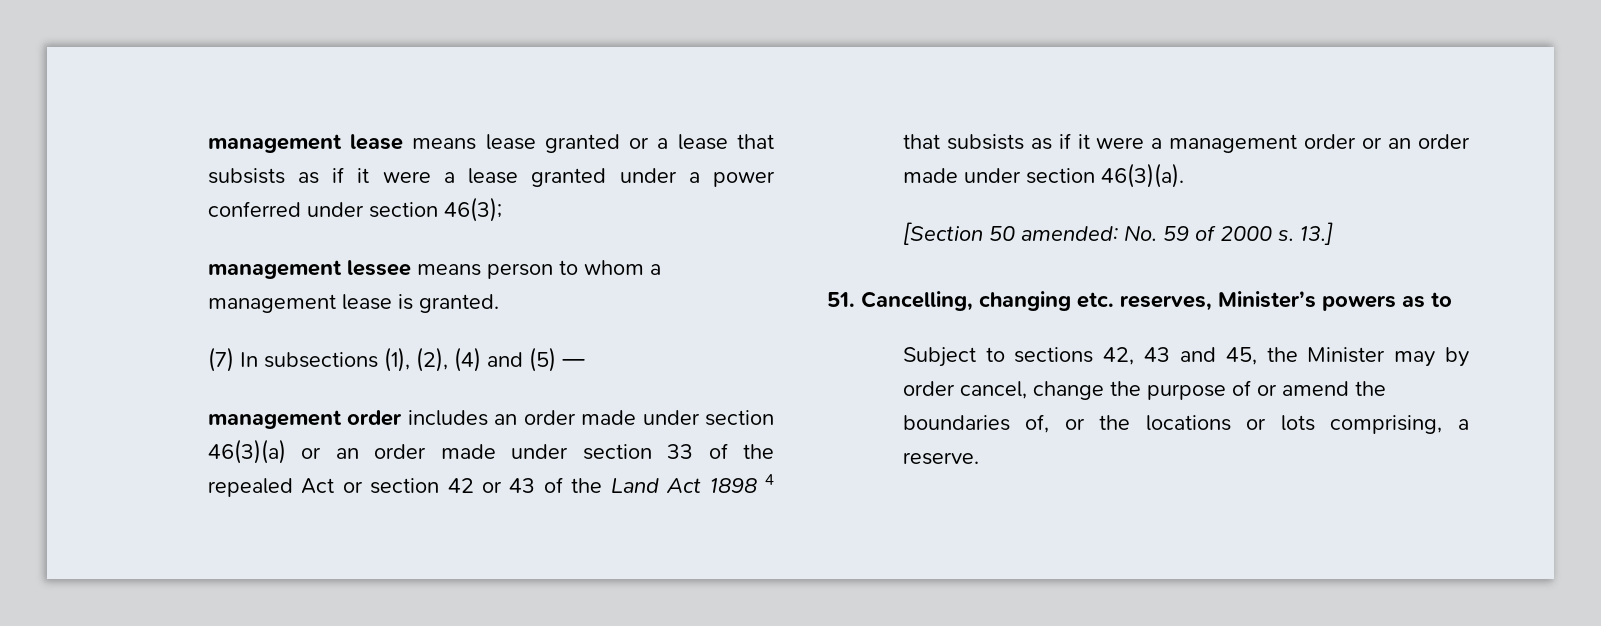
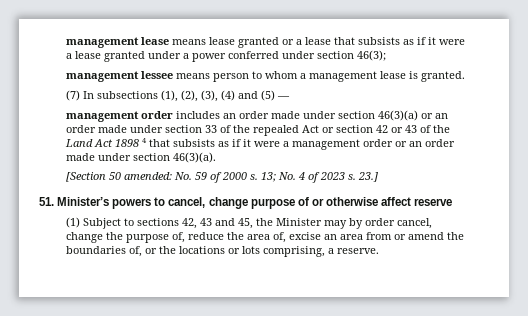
- (7) In subsections (1), (2), (4) and (5) —
+ (7) In subsections (1), (2), (3), (4) and (5) —
- 13.]
- 51. Cancelling, changing etc. reserves, Minister’s powers as to
- Subject to sections 42, 43 and 45, the Minister may by order cancel, change the purpose of or amend the boundaries of, or the locations or lots comprising, a reserve.
+ 13; No. 4 of 2023 s. 23.]
+ 51. Minister’s powers to cancel, change purpose of or otherwise affect reserve
+ (1) Subject to sections 42, 43 and 45, the Minister may by order cancel, change the purpose of, reduce the area of, excise an area from or amend the boundaries of, or the locations or lots comprising, a reserve.

